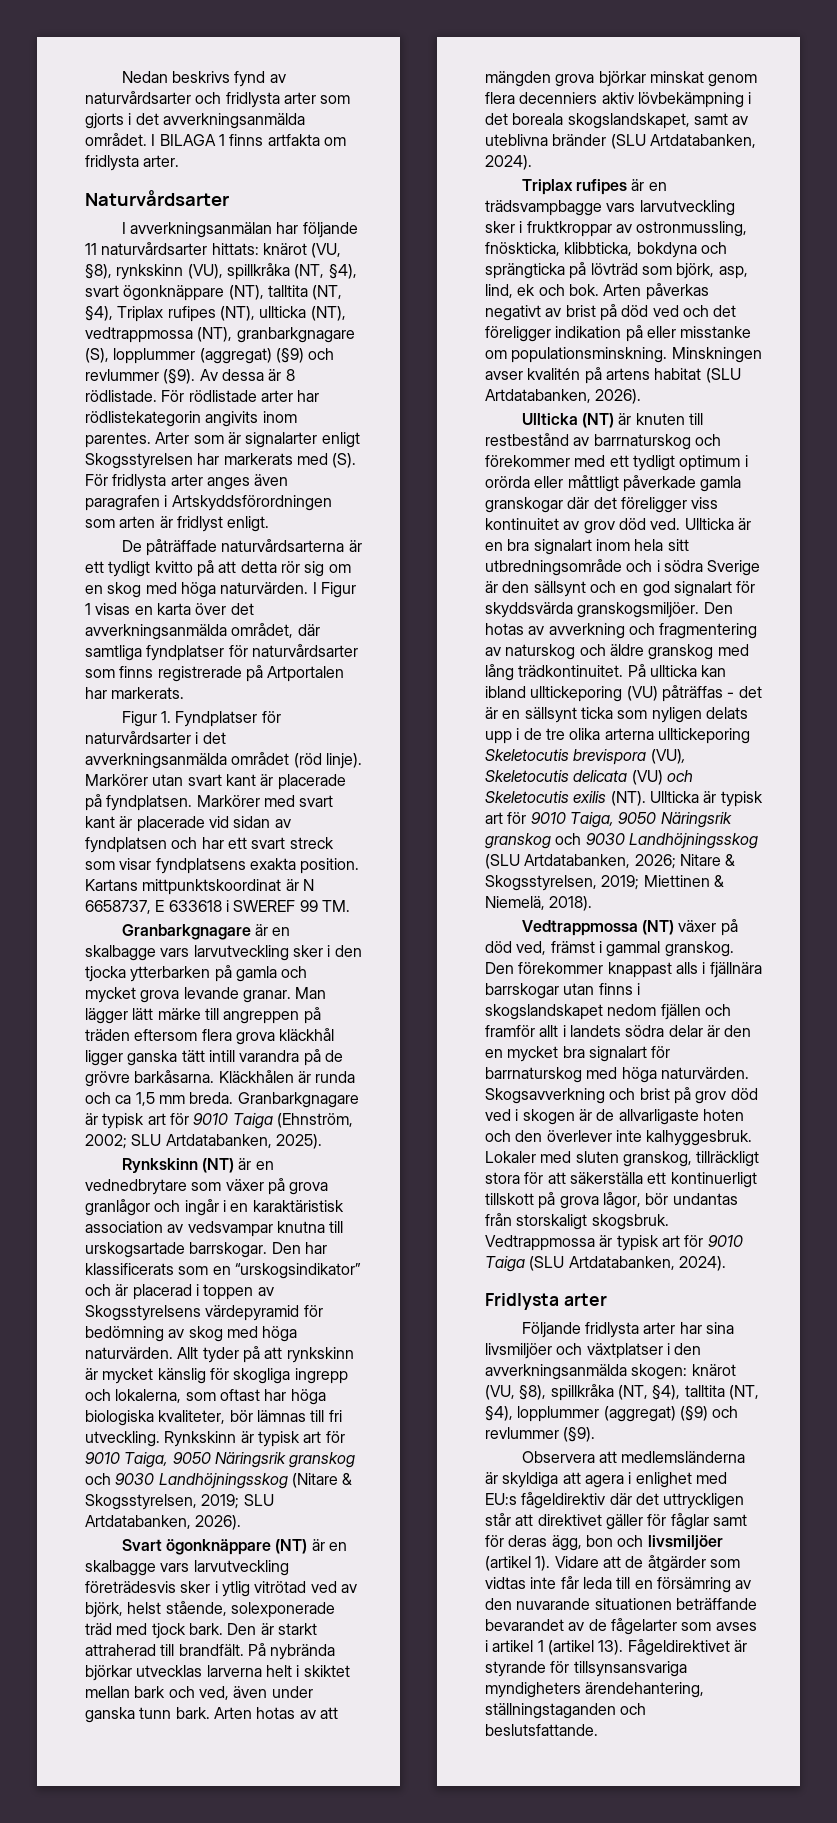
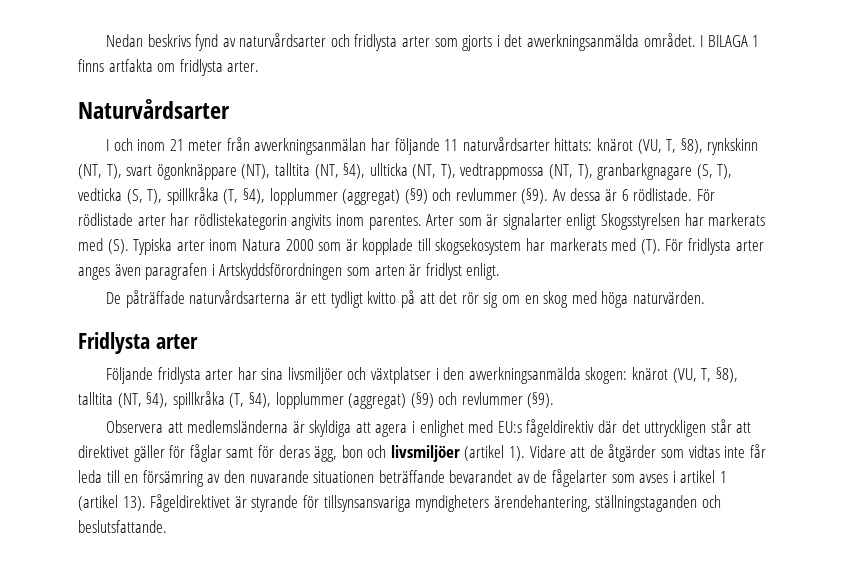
- I avverkningsanmälan har följande 11 naturvårdsarter hittats: knärot (VU, §8), rynkskinn (VU), spillkråka (NT, §4), svart ögonknäppare (NT), talltita (NT, §4), Triplax rufipes (NT), ullticka (NT), vedtrappmossa (NT), granbarkgnagare (S), lopplummer (aggregat) (§9) och revlummer (§9).
+ I och inom 21 meter från avverkningsanmälan har följande 11 naturvårdsarter hittats: knärot (VU, T, §8), rynkskinn (NT, T), svart ögonknäppare (NT), talltita (NT, §4), ullticka (NT, T), vedtrappmossa (NT, T), granbarkgnagare (S, T), vedticka (S, T), spillkråka (T, §4), lopplummer (aggregat) (§9) och revlummer (§9).
- Av dessa är 8 rödlistade.
+ Av dessa är 6 rödlistade.
- Arter som är signalarter enligt Skogsstyrelsen har markerats med (S). För fridlysta arter anges även paragrafen i Artskyddsförordningen som arten är fridlyst enligt.
+ Arter som är signalarter enligt Skogsstyrelsen har markerats med (S). Typiska arter inom Natura 2000 som är kopplade till skogsekosystem har markerats med (T). För fridlysta arter anges även paragrafen i Artskyddsförordningen som arten är fridlyst enligt.
- De påträffade naturvårdsarterna är ett tydligt kvitto på att detta rör sig om en skog med höga naturvärden. I Figur 1 visas en karta över det avverkningsanmälda området, där samtliga fyndplatser för naturvårdsarter som finns registrerade på Artportalen har markerats.
- Figur 1. Fyndplatser för naturvårdsarter i det avverkningsanmälda området (röd linje). Markörer utan svart kant är placerade på fyndplatsen. Markörer med svart kant är placerade vid sidan av fyndplatsen och har ett svart streck som visar fyndplatsens exakta position. Kartans mittpunktskoordinat är N 6658737, E 633618 i SWEREF 99 TM.
- Granbarkgnagare är en skalbagge vars larvutveckling sker i den tjocka ytterbarken på gamla och mycket grova levande granar. Man lägger lätt märke till angreppen på träden eftersom flera grova kläckhål ligger ganska tätt intill varandra på de grövre barkåsarna. Kläckhålen är runda och ca 1,5 mm breda. Granbarkgnagare är typisk art för 9010 Taiga (Ehnström, 2002; SLU Artdatabanken, 2025).
- Rynkskinn (NT) är en vednedbrytare som växer på grova granlågor och ingår i en karaktäristisk association av vedsvampar knutna till urskogsartade barrskogar. Den har klassificerats som en “urskogsindikator” och är placerad i toppen av Skogsstyrelsens värdepyramid för bedömning av skog med höga naturvärden. Allt tyder på att rynkskinn är mycket känslig för skogliga ingrepp och lokalerna, som oftast har höga biologiska kvaliteter, bör lämnas till fri utveckling. Rynkskinn är typisk art för 9010 Taiga, 9050 Näringsrik granskog och 9030 Landhöjningsskog (Nitare & Skogsstyrelsen, 2019; SLU Artdatabanken, 2026).
- Svart ögonknäppare (NT) är en skalbagge vars larvutveckling företrädesvis sker i ytlig vitrötad ved av björk, helst stående, solexponerade träd med tjock bark. Den är starkt attraherad till brandfält. På nybrända björkar utvecklas larverna helt i skiktet mellan bark och ved, även under ganska tunn bark. Arten hotas av att mängden grova björkar minskat genom flera decenniers aktiv lövbekämpning i det boreala skogslandskapet, samt av uteblivna bränder (SLU Artdatabanken, 2024).
- Triplax rufipes är en trädsvampbagge vars larvutveckling sker i fruktkroppar av ostronmussling, fnöskticka, klibbticka, bokdyna och sprängticka på lövträd som björk, asp, lind, ek och bok. Arten påverkas negativt av brist på död ved och det föreligger indikation på eller misstanke om populationsminskning. Minskningen avser kvalitén på artens habitat (SLU Artdatabanken, 2026).
- Ullticka (NT) är knuten till restbestånd av barrnaturskog och förekommer med ett tydligt optimum i orörda eller måttligt påverkade gamla granskogar där det föreligger viss kontinuitet av grov död ved. Ullticka är en bra signalart inom hela sitt utbredningsområde och i södra Sverige är den sällsynt och en god signalart för skyddsvärda granskogsmiljöer. Den hotas av avverkning och fragmentering av naturskog och äldre granskog med lång trädkontinuitet. På ullticka kan ibland ulltickeporing (VU) påträffas - det är en sällsynt ticka som nyligen delats upp i de tre olika arterna ulltickeporing Skeletocutis brevispora (VU), Skeletocutis delicata (VU) och Skeletocutis exilis (NT). Ullticka är typisk art för 9010 Taiga, 9050 Näringsrik granskog och 9030 Landhöjningsskog (SLU Artdatabanken, 2026; Nitare & Skogsstyrelsen, 2019; Miettinen & Niemelä, 2018).
- Vedtrappmossa (NT) växer på död ved, främst i gammal granskog. Den förekommer knappast alls i fjällnära barrskogar utan finns i skogslandskapet nedom fjällen och framför allt i landets södra delar är den en mycket bra signalart för barrnaturskog med höga naturvärden. Skogsavverkning och brist på grov död ved i skogen är de allvarligaste hoten och den överlever inte kalhyggesbruk. Lokaler med sluten granskog, tillräckligt stora för att säkerställa ett kontinuerligt tillskott på grova lågor, bör undantas från storskaligt skogsbruk. Vedtrappmossa är typisk art för 9010 Taiga (SLU Artdatabanken, 2024).
+ De påträffade naturvårdsarterna är ett tydligt kvitto på att det rör sig om en skog med höga naturvärden.
- Följande fridlysta arter har sina livsmiljöer och växtplatser i den avverkningsanmälda skogen: knärot (VU, §8), spillkråka (NT, §4), talltita (NT, §4), lopplummer (aggregat) (§9) och revlummer (§9).
+ Följande fridlysta arter har sina livsmiljöer och växtplatser i den avverkningsanmälda skogen: knärot (VU, T, §8), talltita (NT, §4), spillkråka (T, §4), lopplummer (aggregat) (§9) och revlummer (§9).

